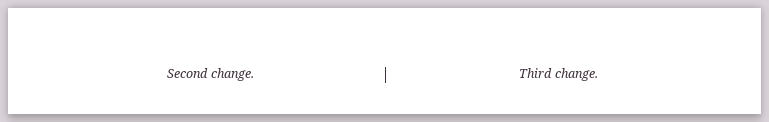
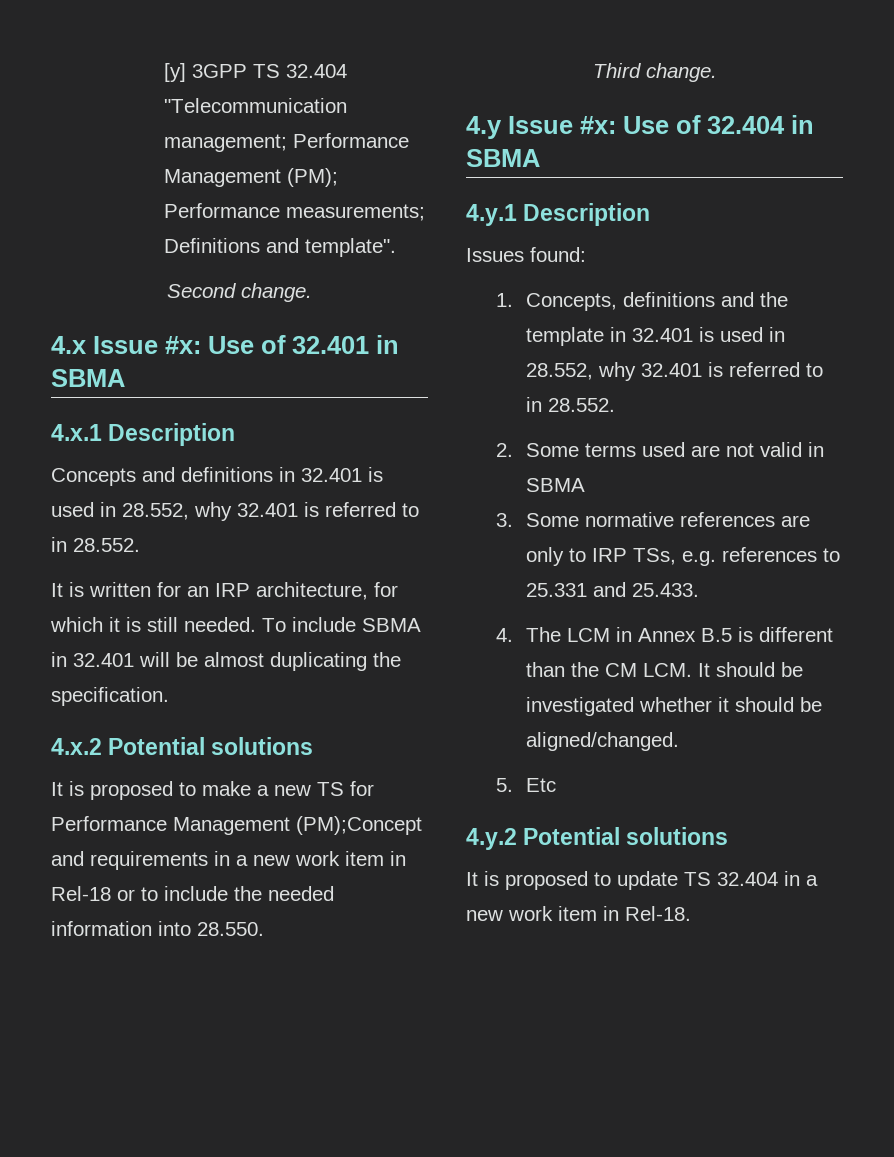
+ [y] 3GPP TS 32.404 "Telecommunication management; Performance Management (PM); Performance measurements; Definitions and template".
  Second change.
+ 4.x Issue #x: Use of 32.401 in SBMA
+ 4.x.1 Description
+ Concepts and definitions in 32.401 is used in 28.552, why 32.401 is referred to in 28.552.
+ It is written for an IRP architecture, for which it is still needed. To include SBMA in 32.401 will be almost duplicating the specification.
+ 4.x.2 Potential solutions
+ It is proposed to make a new TS for Performance Management (PM);Concept and requirements in a new work item in Rel-18 or to include the needed information into 28.550.
  Third change.
+ 4.y Issue #x: Use of 32.404 in SBMA
+ 4.y.1 Description
+ Issues found:
+ 1. Concepts, definitions and the template in 32.401 is used in 28.552, why 32.401 is referred to in 28.552.
+ 2. Some terms used are not valid in SBMA
+ 3. Some normative references are only to IRP TSs, e.g. references to 25.331 and 25.433.
+ 4. The LCM in Annex B.5 is different than the CM LCM. It should be investigated whether it should be aligned/changed.
+ 5. Etc
+ 4.y.2 Potential solutions
+ It is proposed to update TS 32.404 in a new work item in Rel-18.

